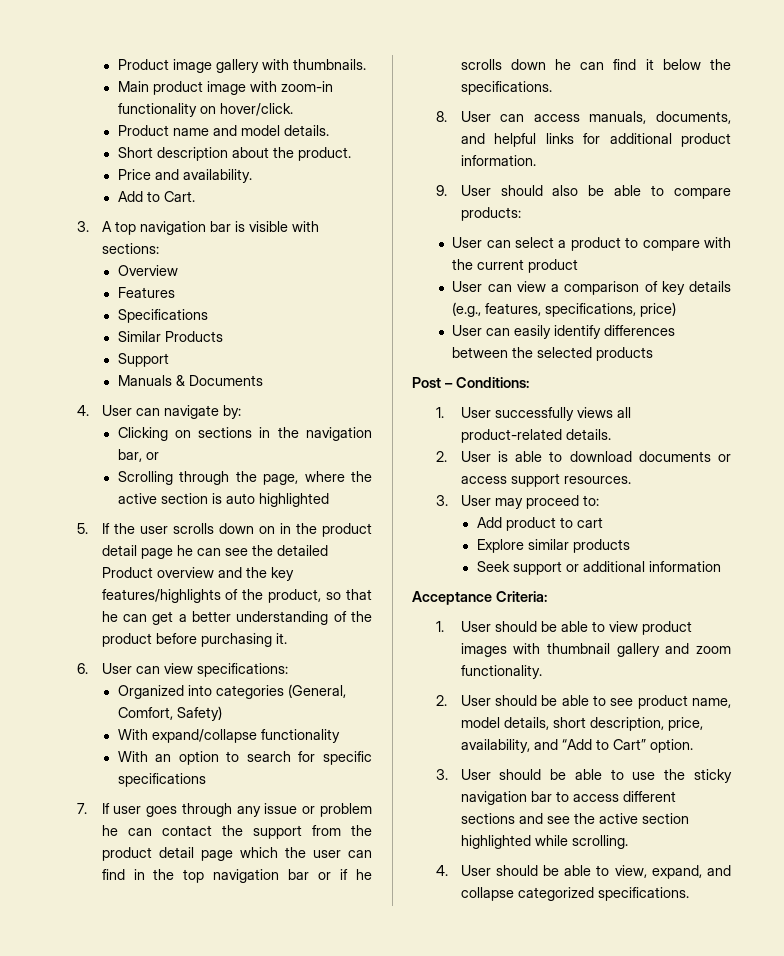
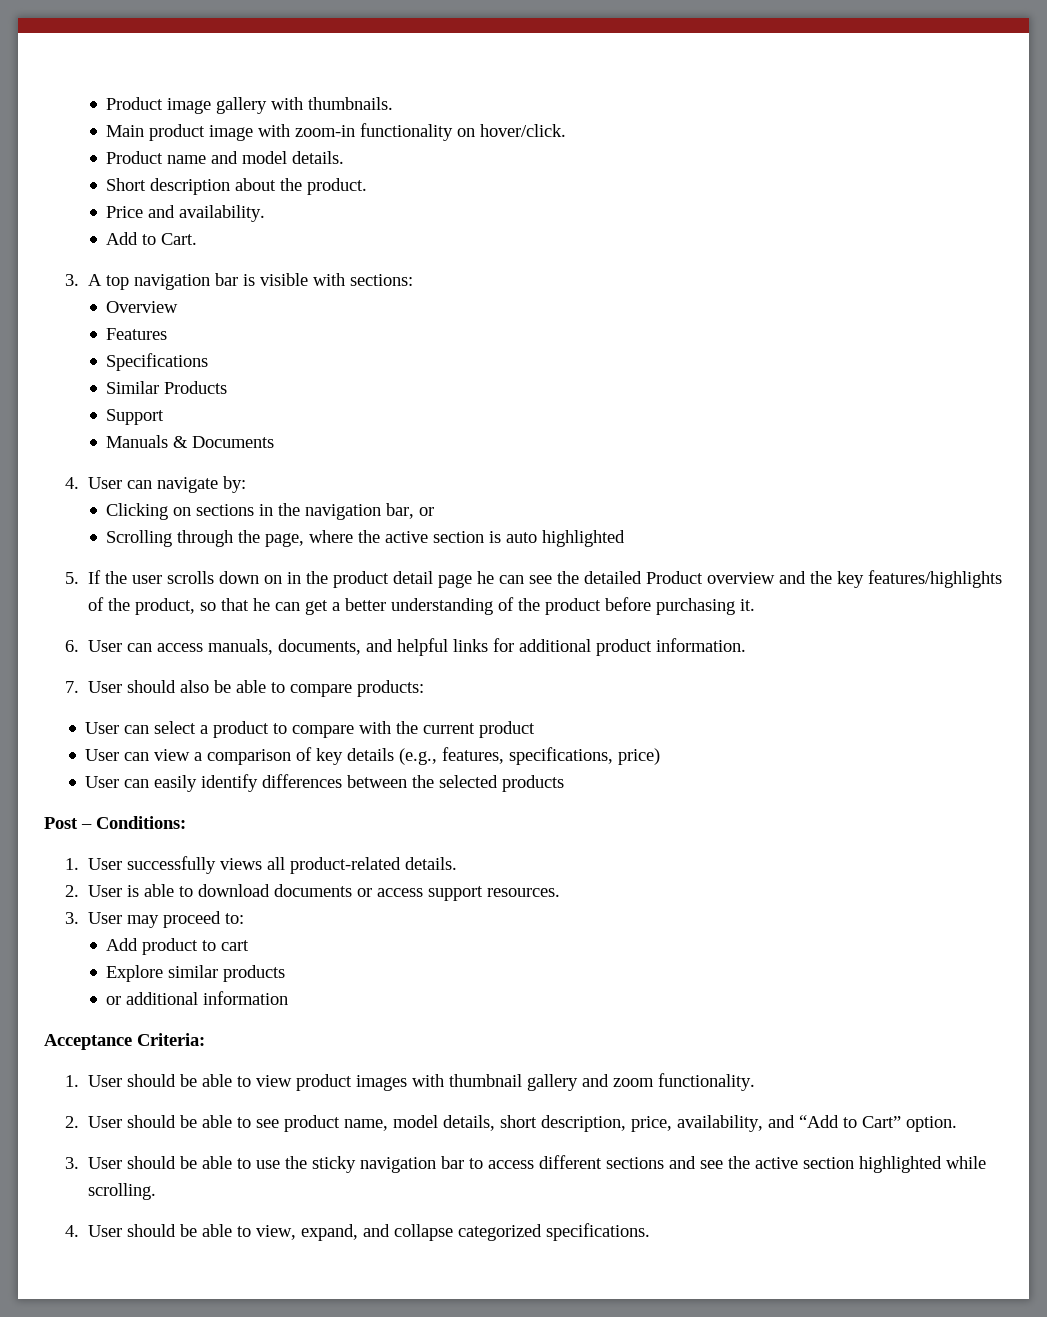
- 6. User can view specifications:
- Organized into categories (General, Comfort, Safety)
- With expand/collapse functionality
- With an option to search for specific specifications
- 7. If user goes through any issue or problem he can contact the support from the product detail page which the user can find in the top navigation bar or if he scrolls down he can find it below the specifications.
- 8. User can access manuals, documents, and helpful links for additional product information.
+ 6. User can access manuals, documents, and helpful links for additional product information.
- 9. User should also be able to compare products:
+ 7. User should also be able to compare products:
- Seek support or additional information
+ or additional information

